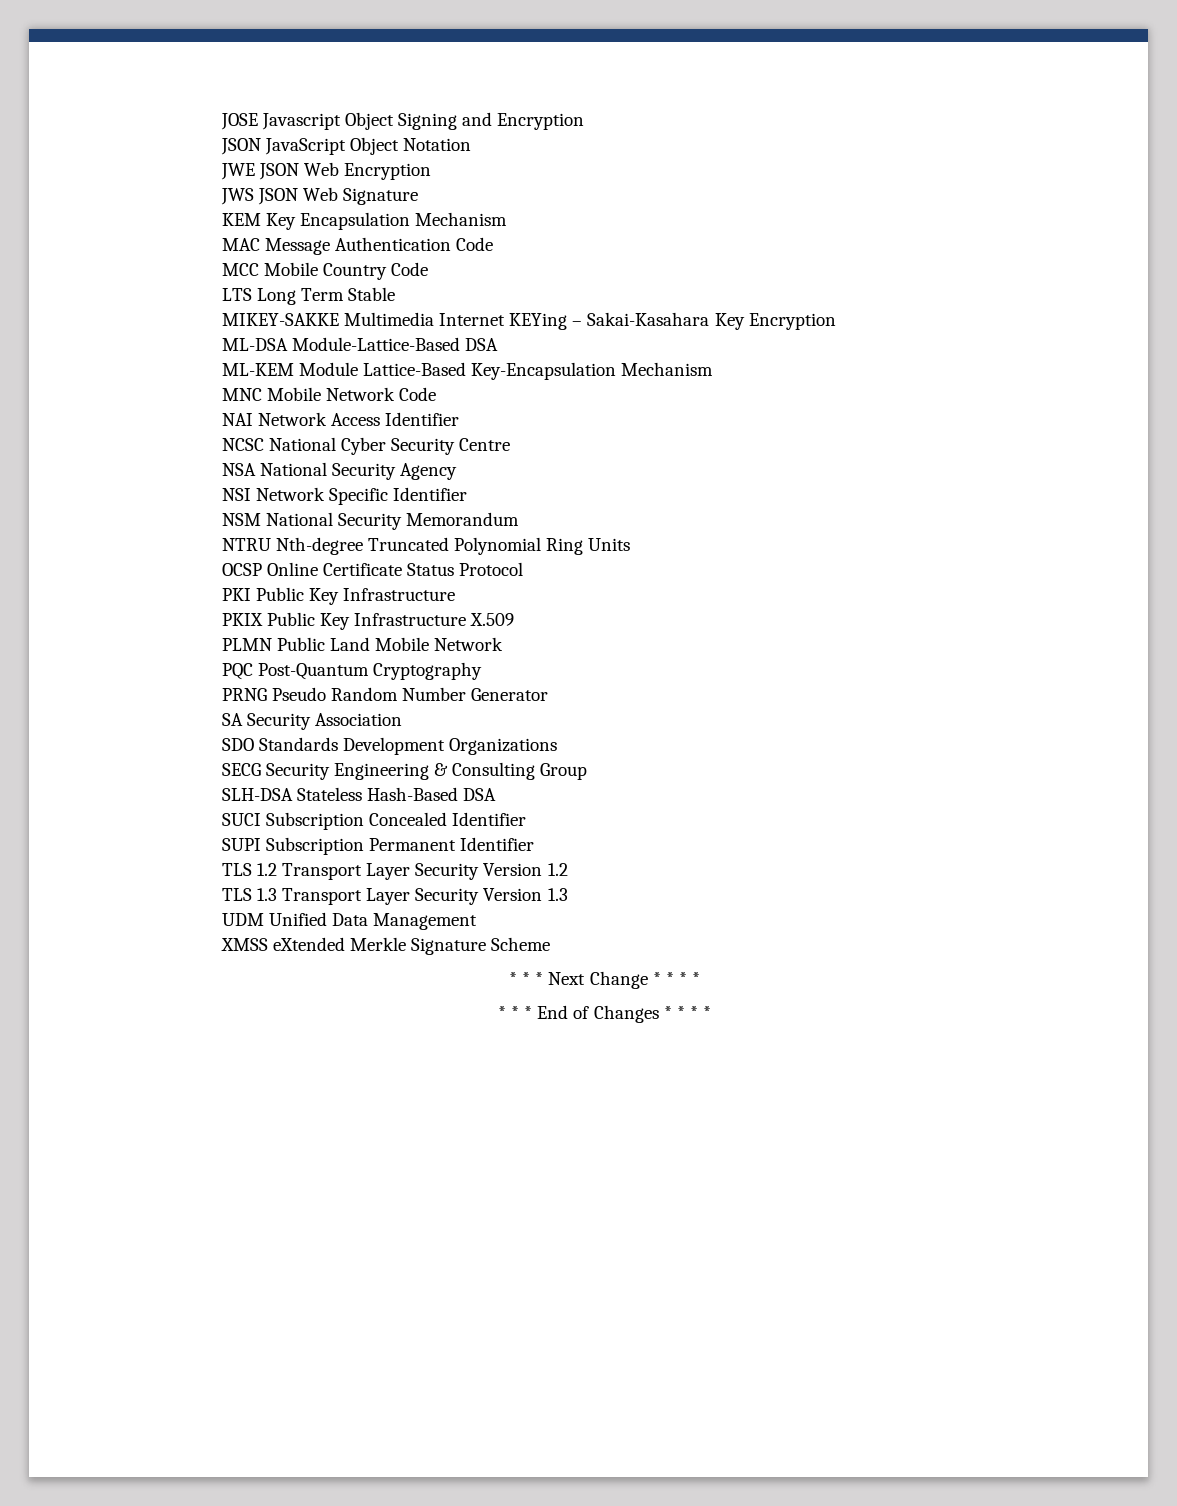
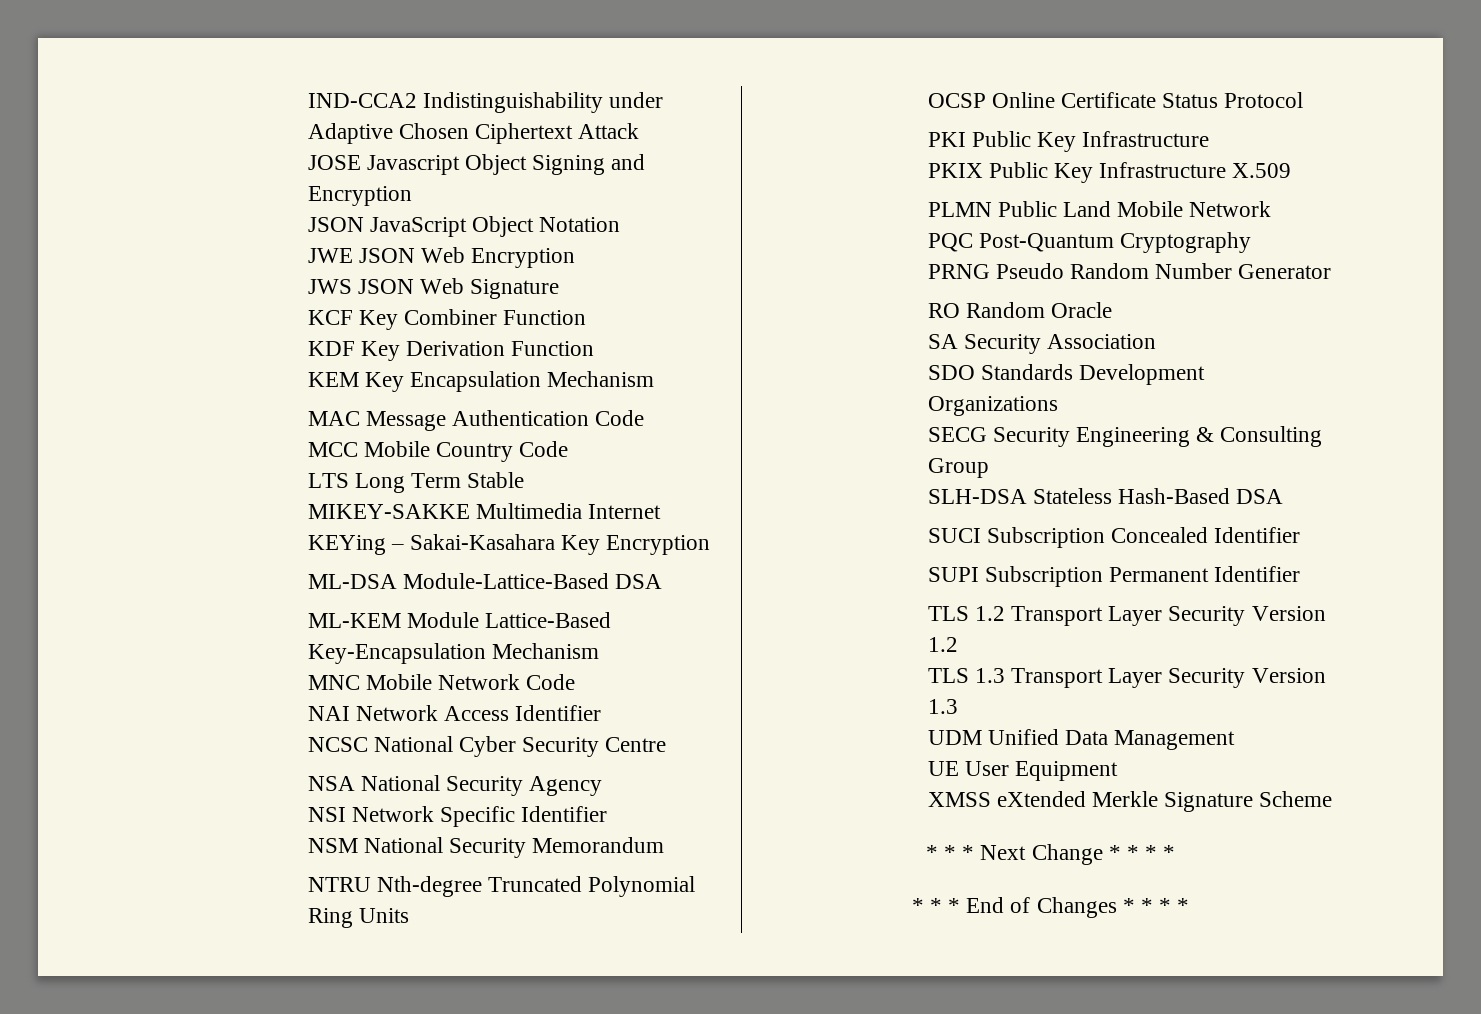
+ IND-CCA2 Indistinguishability under Adaptive Chosen Ciphertext Attack
+ KCF Key Combiner Function
+ KDF Key Derivation Function
+ RO Random Oracle
+ UE User Equipment

